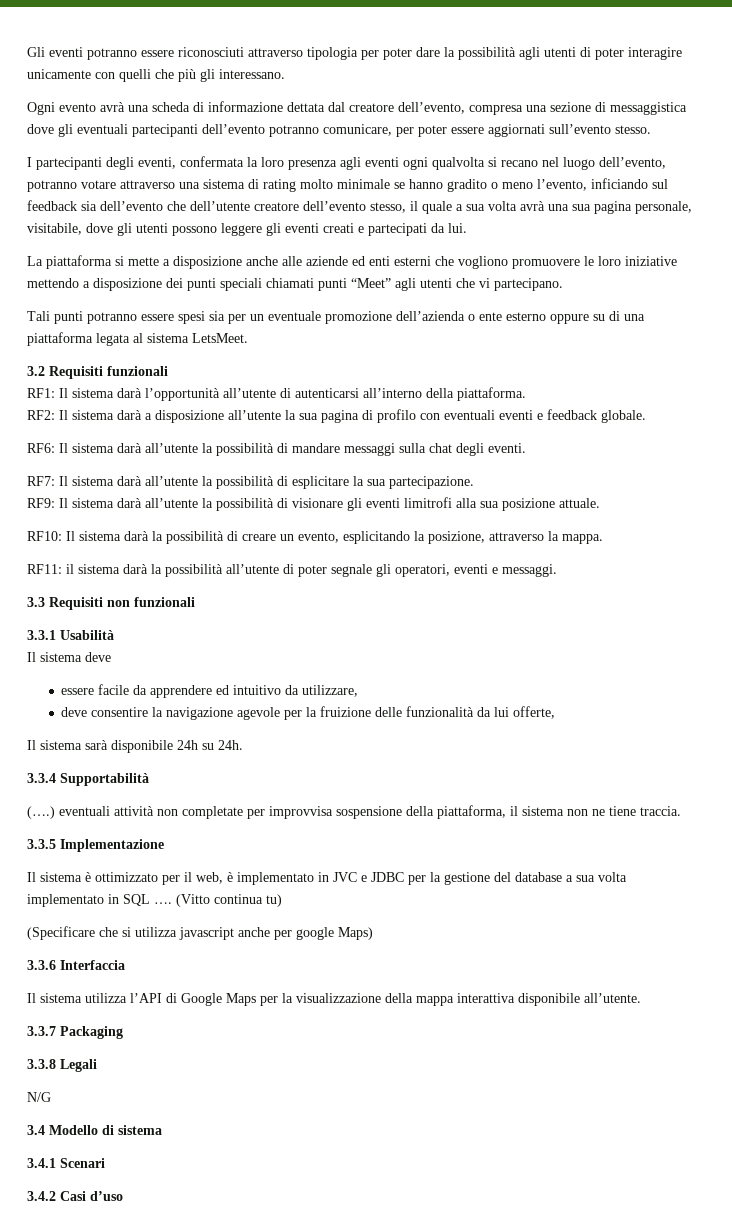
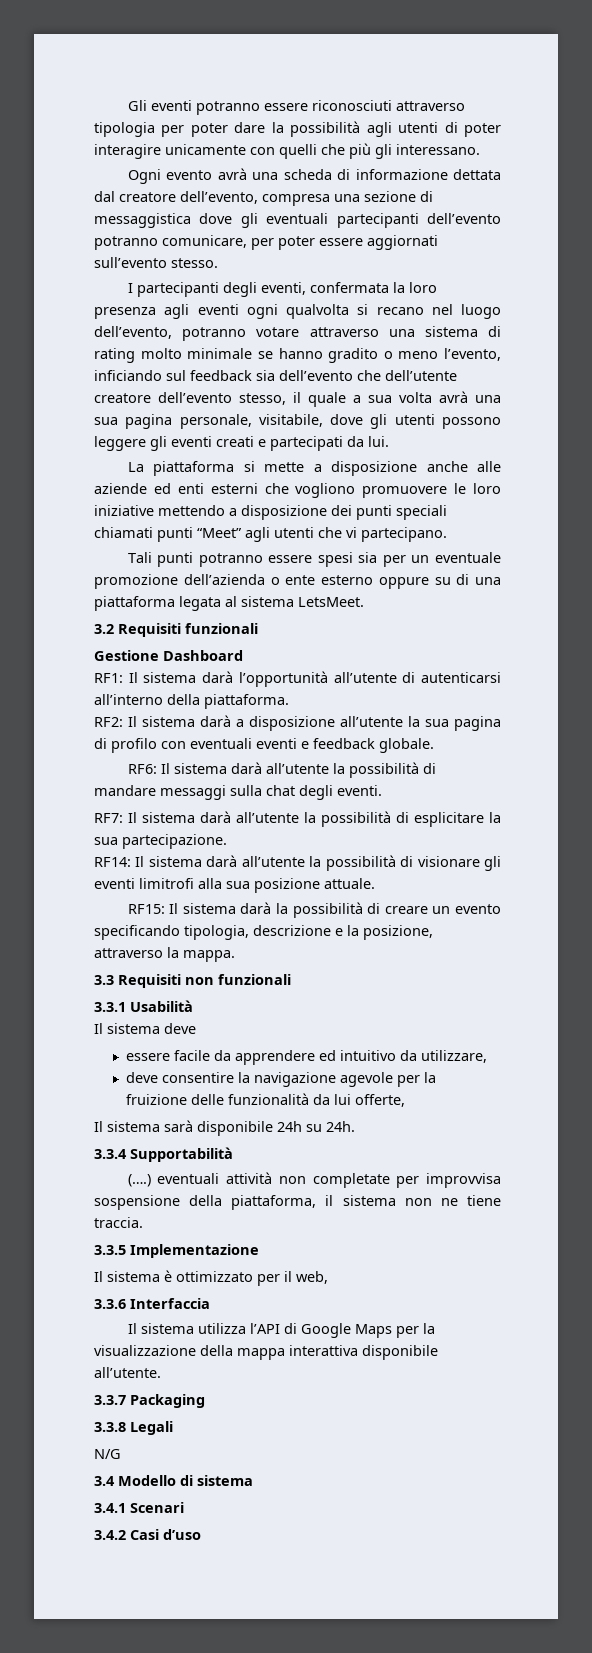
+ Gestione Dashboard
- RF9: Il sistema darà all’utente la possibilità di visionare gli eventi limitrofi alla sua posizione attuale.
+ RF14: Il sistema darà all’utente la possibilità di visionare gli eventi limitrofi alla sua posizione attuale.
- RF10: Il sistema darà la possibilità di creare un evento, esplicitando la posizione, attraverso la mappa.
+ RF15: Il sistema darà la possibilità di creare un evento specificando tipologia, descrizione e la posizione, attraverso la mappa.
- RF11: il sistema darà la possibilità all’utente di poter segnale gli operatori, eventi e messaggi.
- Il sistema è ottimizzato per il web, è implementato in JVC e JDBC per la gestione del database a sua volta implementato in SQL …. (Vitto continua tu)
- (Specificare che si utilizza javascript anche per google Maps)
+ Il sistema è ottimizzato per il web,

